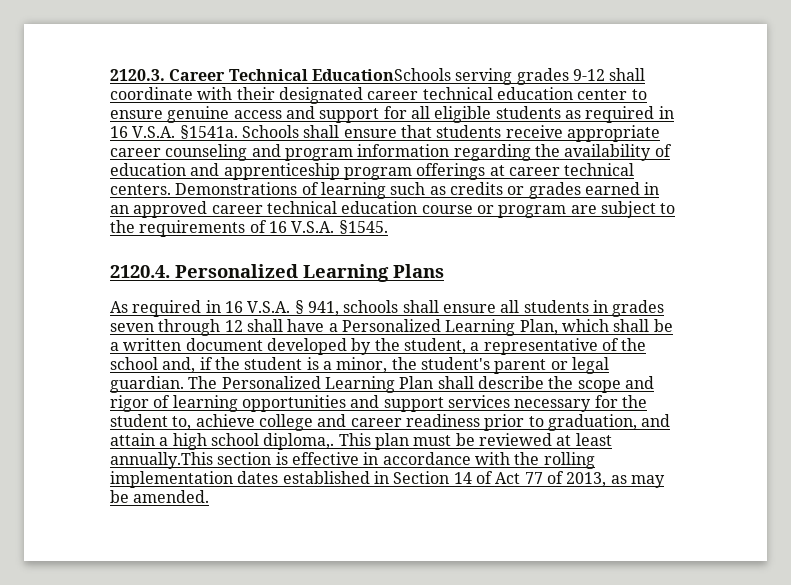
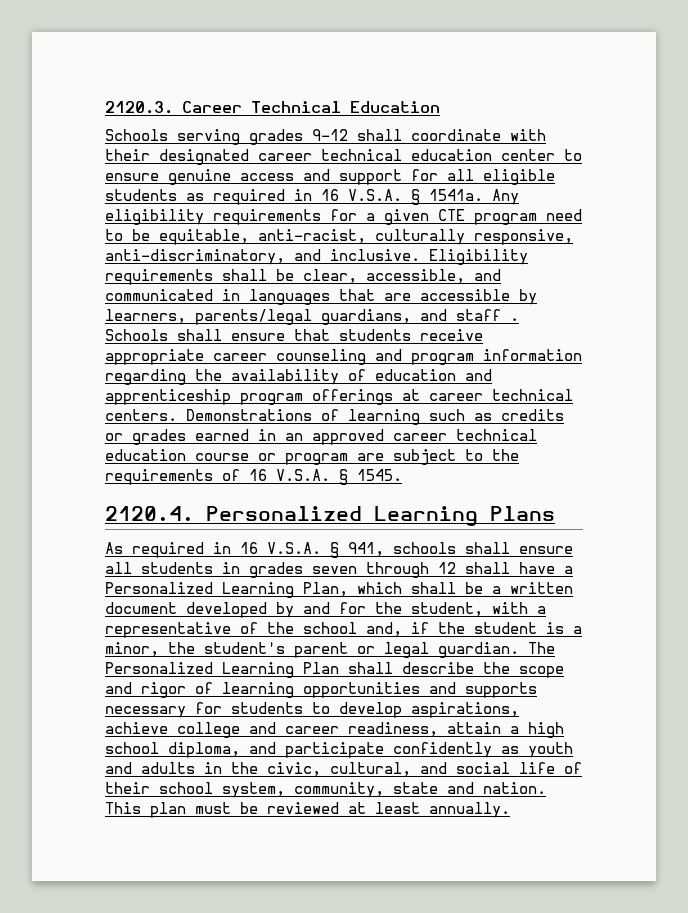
- 2120.3. Career Technical EducationSchools serving grades 9-12 shall coordinate with their designated career technical education center to ensure genuine access and support for all eligible students as required in 16 V.S.A. §1541a.
+ 2120.3. Career Technical Education
+ Schools serving grades 9-12 shall coordinate with their designated career technical education center to ensure genuine access and support for all eligible students as required in 16 V.S.A. § 1541a. Any eligibility requirements for a given CTE program need to be equitable, anti-racist, culturally responsive, anti-discriminatory, and inclusive. Eligibility requirements shall be clear, accessible, and communicated in languages that are accessible by learners, parents/legal guardians, and staff .
- Demonstrations of learning such as credits or grades earned in an approved career technical education course or program are subject to the requirements of 16 V.S.A. §1545.
+ Demonstrations of learning such as credits or grades earned in an approved career technical education course or program are subject to the requirements of 16 V.S.A. § 1545.
- As required in 16 V.S.A. § 941, schools shall ensure all students in grades seven through 12 shall have a Personalized Learning Plan, which shall be a written document developed by the student, a representative of the school and, if the student is a minor, the student's parent or legal guardian.
+ As required in 16 V.S.A. § 941, schools shall ensure all students in grades seven through 12 shall have a Personalized Learning Plan, which shall be a written document developed by and for the student, with a representative of the school and, if the student is a minor, the student's parent or legal guardian.
- The Personalized Learning Plan shall describe the scope and rigor of learning opportunities and support services necessary for the student to, achieve college and career readiness prior to graduation, and attain a high school diploma,.
+ The Personalized Learning Plan shall describe the scope and rigor of learning opportunities and supports necessary for students to develop aspirations, achieve college and career readiness, attain a high school diploma, and participate confidently as youth and adults in the civic, cultural, and social life of their school system, community, state and nation.
- This plan must be reviewed at least annually.This section is effective in accordance with the rolling implementation dates established in Section 14 of Act 77 of 2013, as may be amended.
+ This plan must be reviewed at least annually.

